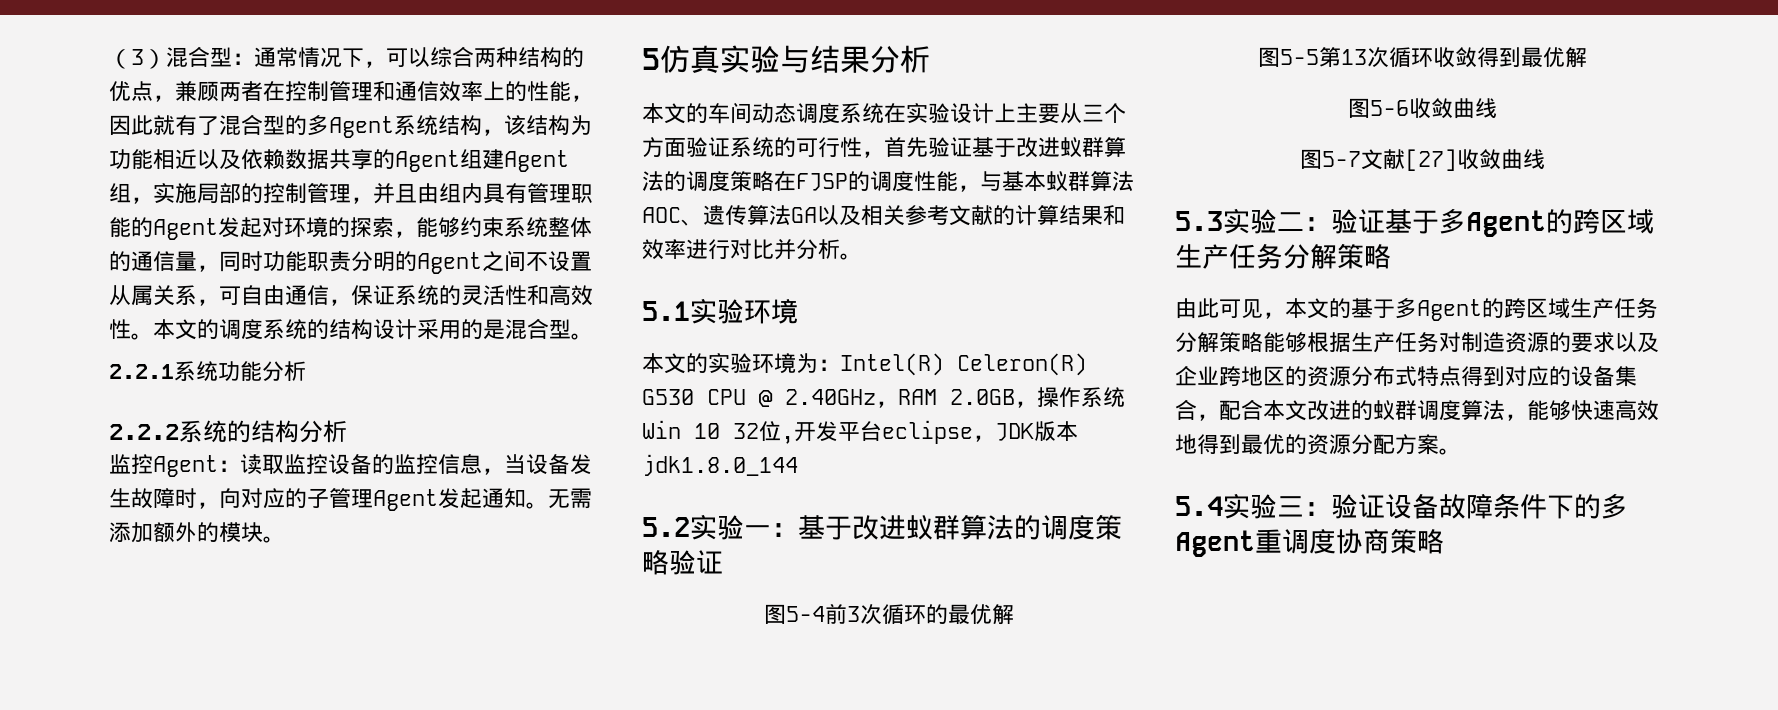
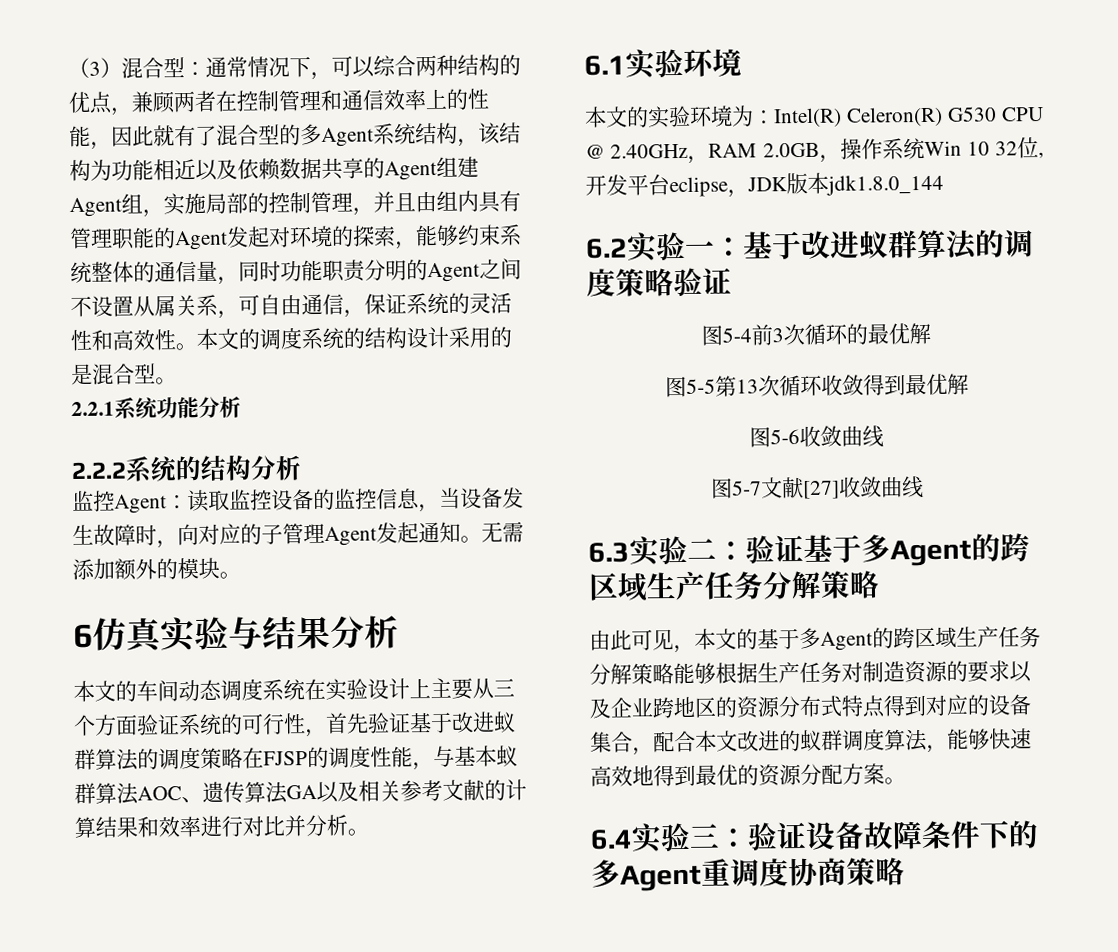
- 5仿真实验与结果分析
+ 6仿真实验与结果分析
- 5.1实验环境
+ 6.1实验环境
- 5.2实验一：基于改进蚁群算法的调度策略验证
+ 6.2实验一：基于改进蚁群算法的调度策略验证
- 5.3实验二：验证基于多Agent的跨区域生产任务分解策略
+ 6.3实验二：验证基于多Agent的跨区域生产任务分解策略
- 5.4实验三：验证设备故障条件下的多Agent重调度协商策略
+ 6.4实验三：验证设备故障条件下的多Agent重调度协商策略

